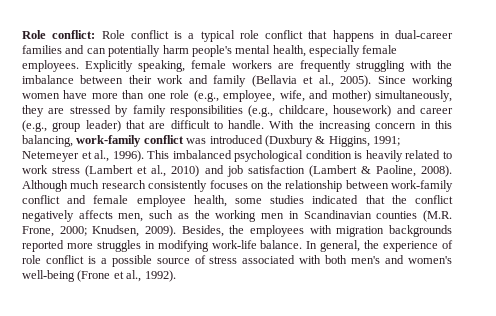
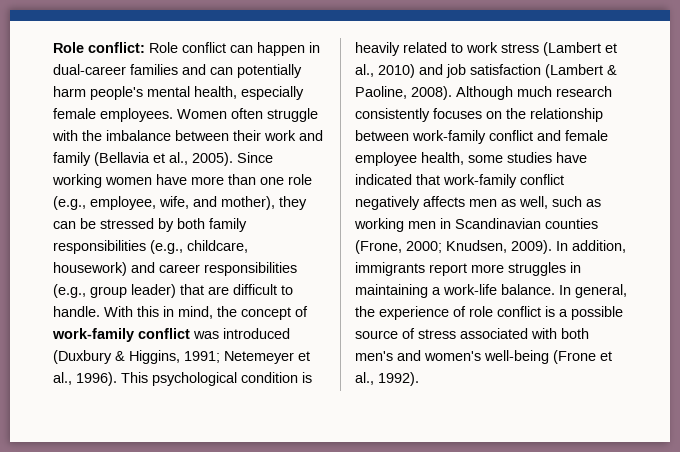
- Role conflict: Role conflict is a typical role conflict that happens in dual-career families and can potentially harm people's mental health, especially female employees.
+ Role conflict: Role conflict can happen in dual-career families and can potentially harm people's mental health, especially female employees.
- Explicitly speaking, female workers are frequently struggling with the imbalance between their work and family (Bellavia et al., 2005).
+ Women often struggle with the imbalance between their work and family (Bellavia et al., 2005).
- Since working women have more than one role (e.g., employee, wife, and mother) simultaneously, they are stressed by family responsibilities (e.g., childcare, housework) and career (e.g., group leader) that are difficult to handle.
+ Since working women have more than one role (e.g., employee, wife, and mother), they can be stressed by both family responsibilities (e.g., childcare, housework) and career responsibilities (e.g., group leader) that are difficult to handle.
- With the increasing concern in this balancing, work-family conflict was introduced (Duxbury & Higgins, 1991; Netemeyer et al., 1996).
+ With this in mind, the concept of work-family conflict was introduced (Duxbury & Higgins, 1991; Netemeyer et al., 1996).
- This imbalanced psychological condition is heavily related to work stress (Lambert et al., 2010) and job satisfaction (Lambert & Paoline, 2008).
+ This psychological condition is heavily related to work stress (Lambert et al., 2010) and job satisfaction (Lambert & Paoline, 2008).
- Although much research consistently focuses on the relationship between work-family conflict and female employee health, some studies indicated that the conflict negatively affects men, such as the working men in Scandinavian counties (M.R. Frone, 2000; Knudsen, 2009).
+ Although much research consistently focuses on the relationship between work-family conflict and female employee health, some studies have indicated that work-family conflict negatively affects men as well, such as working men in Scandinavian counties (Frone, 2000; Knudsen, 2009).
- Besides, the employees with migration backgrounds reported more struggles in modifying work-life balance.
+ In addition, immigrants report more struggles in maintaining a work-life balance.

